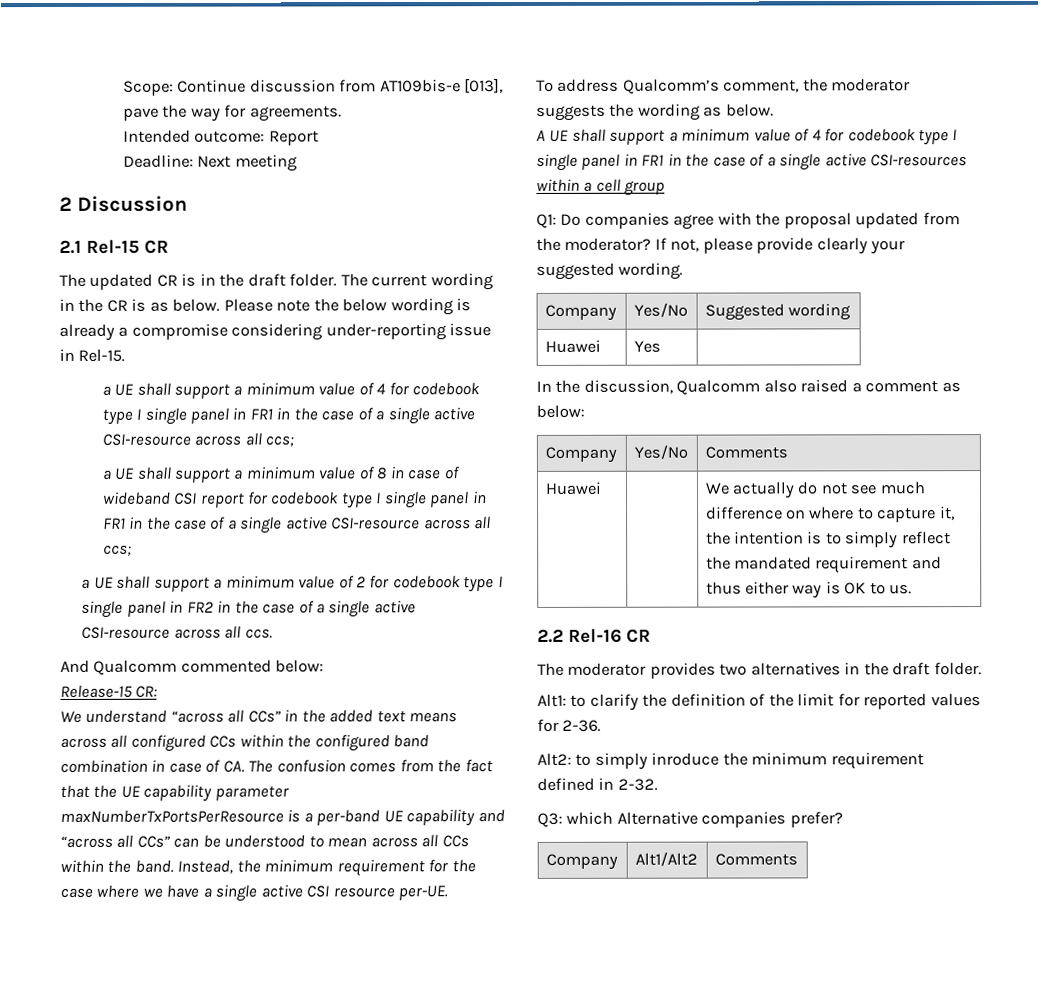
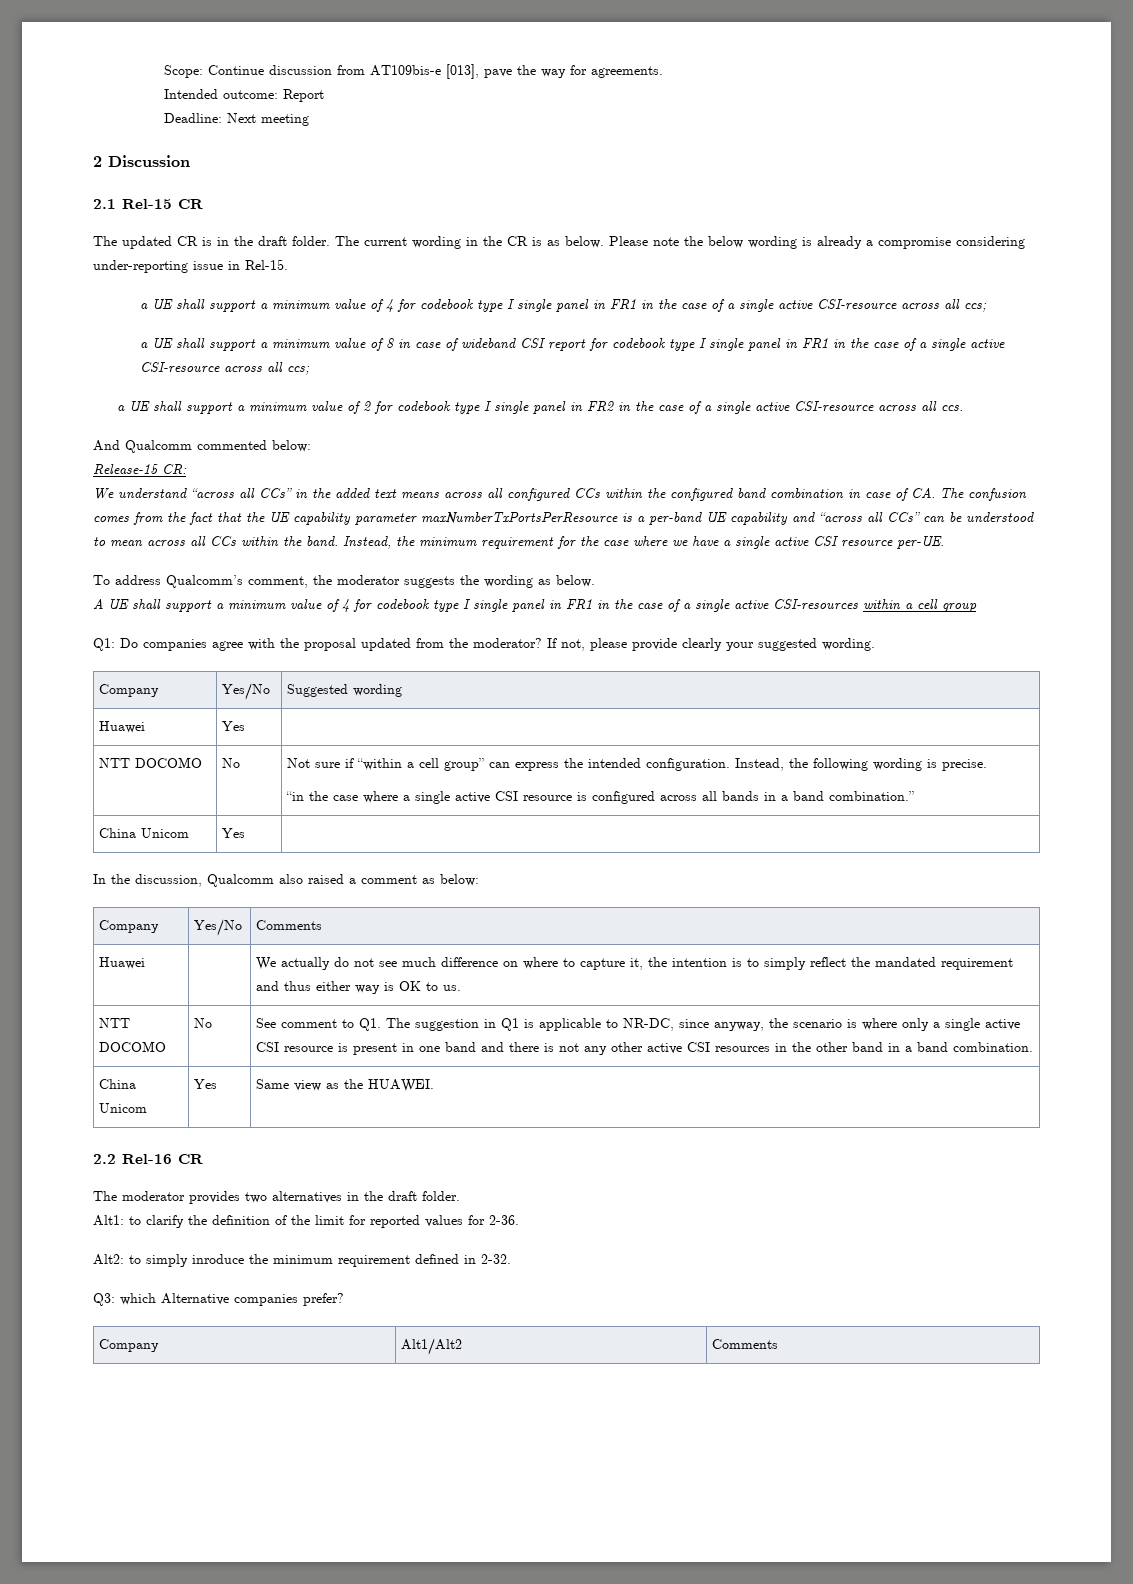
+ NTT DOCOMO | No | Not sure if “within a cell group” can express the intended configuration. Instead, the following wording is precise.
+ “in the case where a single active CSI resource is configured across all bands in a band combination.”
+ China Unicom | Yes |
+ NTT DOCOMO | No | See comment to Q1. The suggestion in Q1 is applicable to NR-DC, since anyway, the scenario is where only a single active CSI resource is present in one band and there is not any other active CSI resources in the other band in a band combination.
+ China Unicom | Yes | Same view as the HUAWEI.

